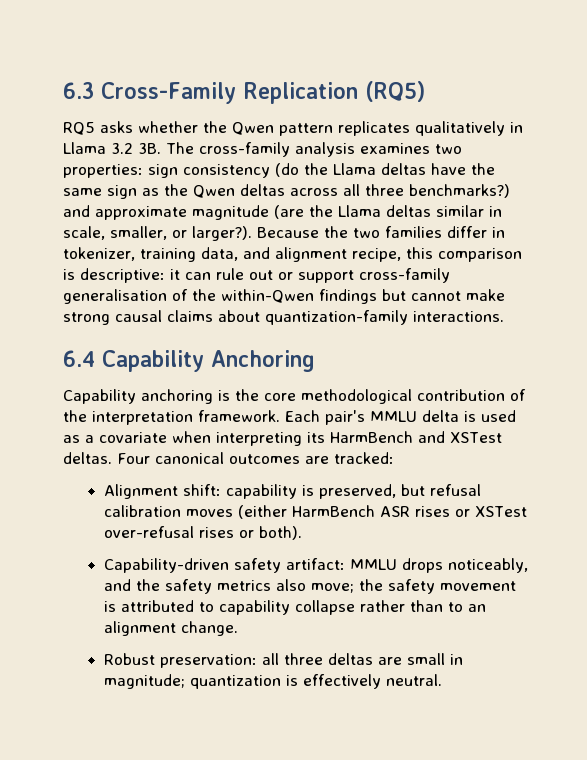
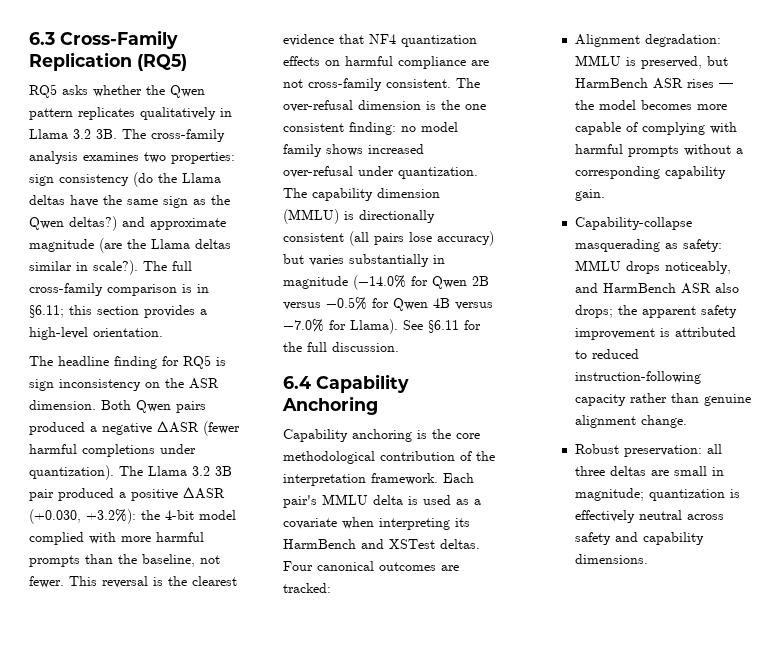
- The cross-family analysis examines two properties: sign consistency (do the Llama deltas have the same sign as the Qwen deltas across all three benchmarks?) and approximate magnitude (are the Llama deltas similar in scale, smaller, or larger?). Because the two families differ in tokenizer, training data, and alignment recipe, this comparison is descriptive: it can rule out or support cross-family generalisation of the within-Qwen findings but cannot make strong causal claims about quantization-family interactions.
+ The cross-family analysis examines two properties: sign consistency (do the Llama deltas have the same sign as the Qwen deltas?) and approximate magnitude (are the Llama deltas similar in scale?). The full cross-family comparison is in §6.11; this section provides a high-level orientation.
+ The headline finding for RQ5 is sign inconsistency on the ASR dimension. Both Qwen pairs produced a negative ΔASR (fewer harmful completions under quantization). The Llama 3.2 3B pair produced a positive ΔASR (+0.030, +3.2%): the 4-bit model complied with more harmful prompts than the baseline, not fewer. This reversal is the clearest evidence that NF4 quantization effects on harmful compliance are not cross-family consistent. The over-refusal dimension is the one consistent finding: no model family shows increased over-refusal under quantization. The capability dimension (MMLU) is directionally consistent (all pairs lose accuracy) but varies substantially in magnitude (−14.0% for Qwen 2B versus −0.5% for Qwen 4B versus −7.0% for Llama). See §6.11 for the full discussion.
- Alignment shift: capability is preserved, but refusal calibration moves (either HarmBench ASR rises or XSTest over-refusal rises or both).
- Capability-driven safety artifact: MMLU drops noticeably, and the safety metrics also move; the safety movement is attributed to capability collapse rather than to an alignment change.
+ Alignment degradation: MMLU is preserved, but HarmBench ASR rises — the model becomes more capable of complying with harmful prompts without a corresponding capability gain.
+ Capability-collapse masquerading as safety: MMLU drops noticeably, and HarmBench ASR also drops; the apparent safety improvement is attributed to reduced instruction-following capacity rather than genuine alignment change.
- Robust preservation: all three deltas are small in magnitude; quantization is effectively neutral.
+ Robust preservation: all three deltas are small in magnitude; quantization is effectively neutral across safety and capability dimensions.

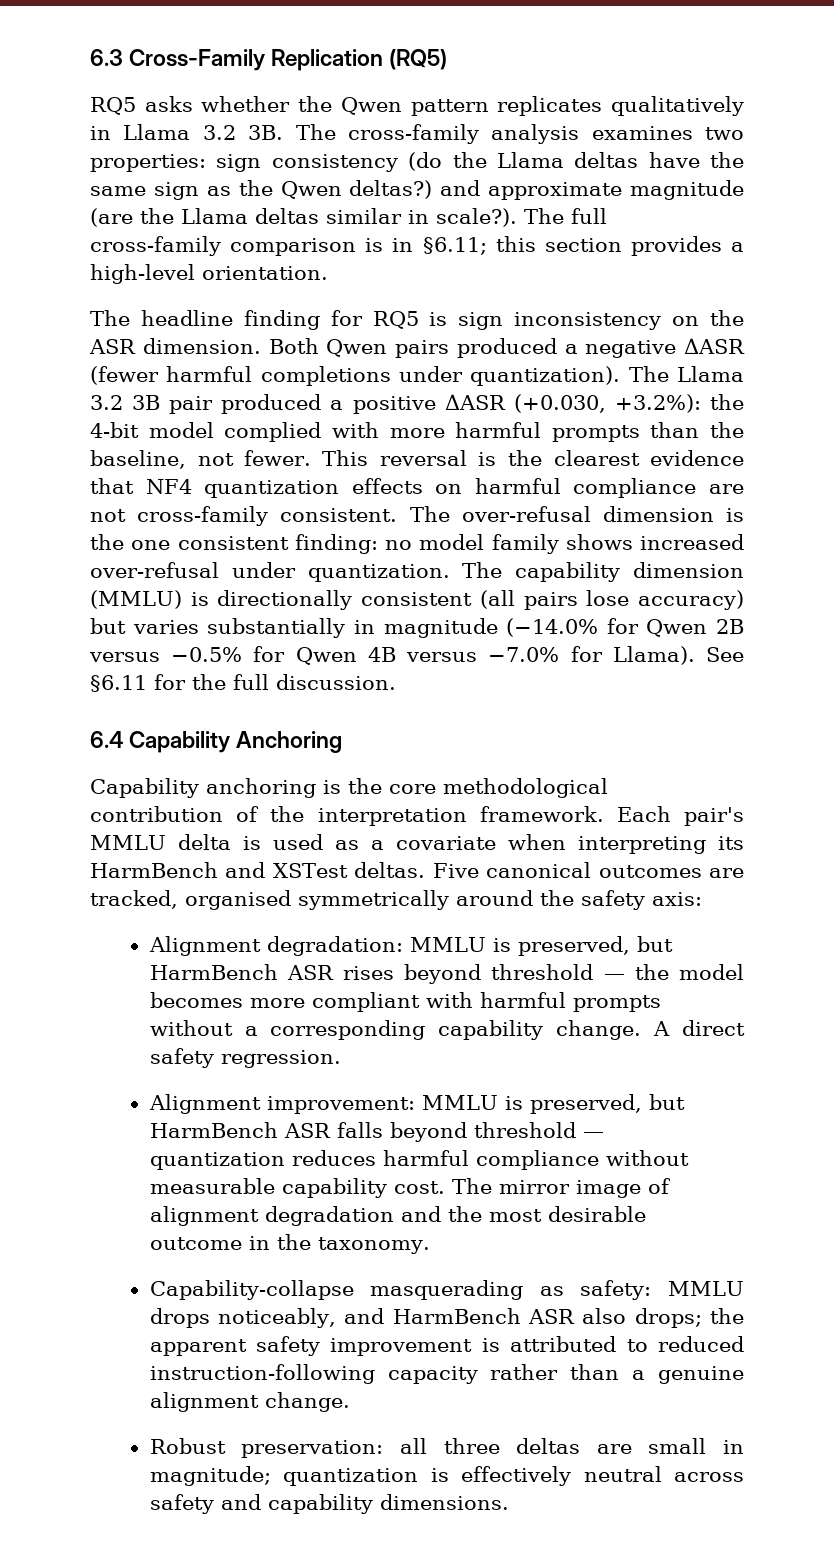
- Four canonical outcomes are tracked:
+ Five canonical outcomes are tracked, organised symmetrically around the safety axis:
- Alignment degradation: MMLU is preserved, but HarmBench ASR rises — the model becomes more capable of complying with harmful prompts without a corresponding capability gain.
+ Alignment degradation: MMLU is preserved, but HarmBench ASR rises beyond threshold — the model becomes more compliant with harmful prompts without a corresponding capability change. A direct safety regression.
+ Alignment improvement: MMLU is preserved, but HarmBench ASR falls beyond threshold — quantization reduces harmful compliance without measurable capability cost. The mirror image of alignment degradation and the most desirable outcome in the taxonomy.
- Capability-collapse masquerading as safety: MMLU drops noticeably, and HarmBench ASR also drops; the apparent safety improvement is attributed to reduced instruction-following capacity rather than genuine alignment change.
+ Capability-collapse masquerading as safety: MMLU drops noticeably, and HarmBench ASR also drops; the apparent safety improvement is attributed to reduced instruction-following capacity rather than a genuine alignment change.

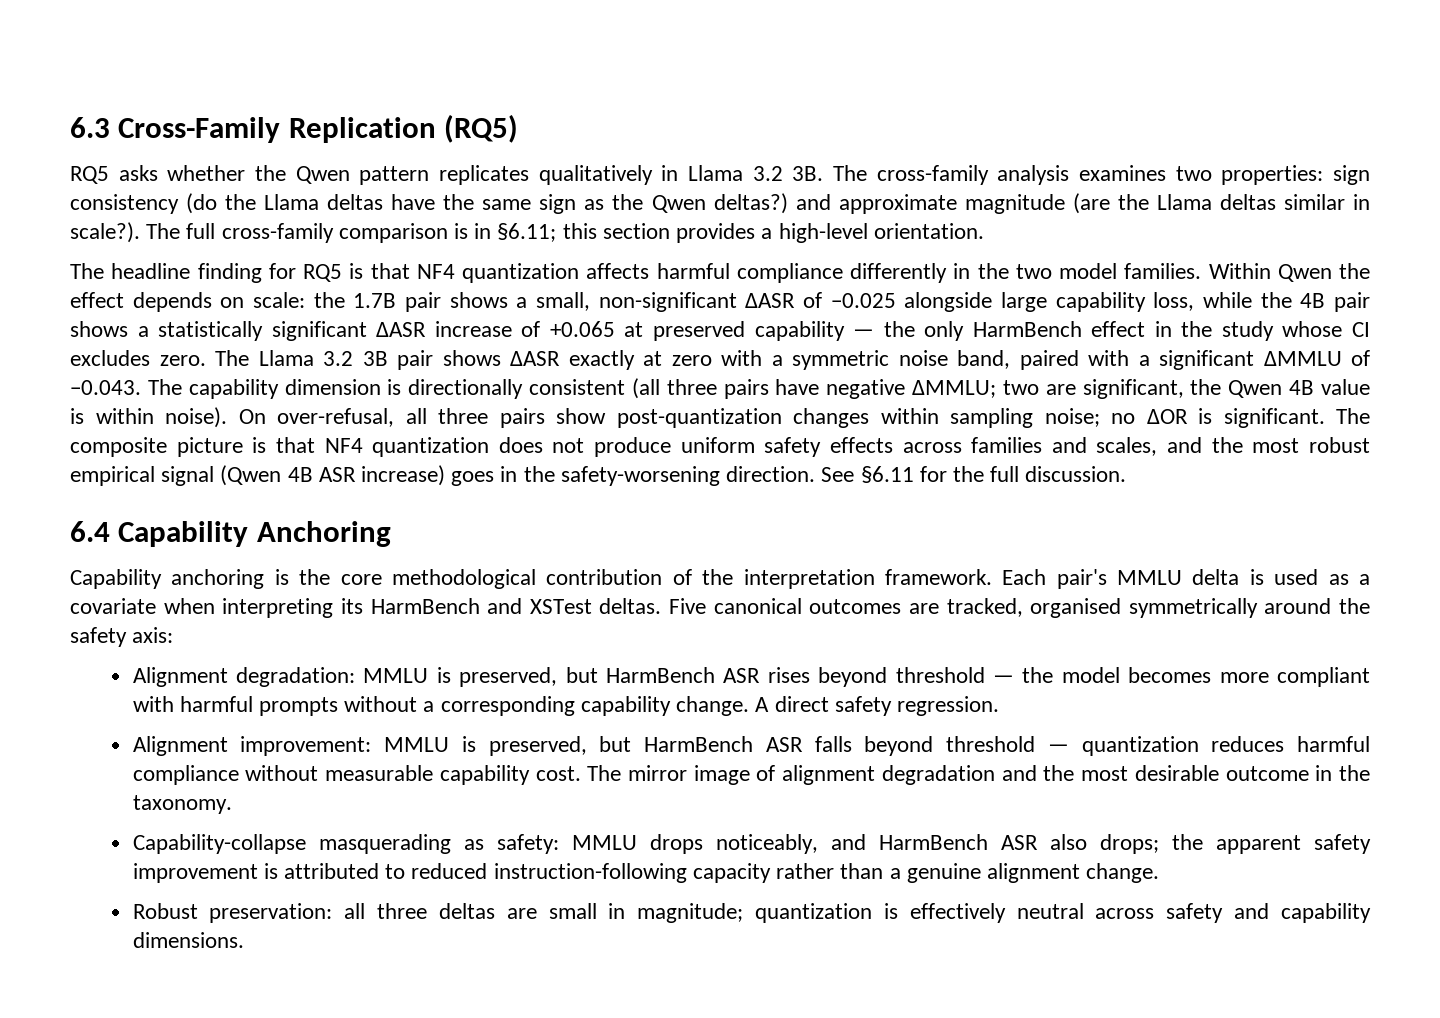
- The headline finding for RQ5 is sign inconsistency on the ASR dimension. Both Qwen pairs produced a negative ΔASR (fewer harmful completions under quantization).
+ The headline finding for RQ5 is that NF4 quantization affects harmful compliance differently in the two model families. Within Qwen the effect depends on scale: the 1.7B pair shows a small, non-significant ΔASR of −0.025 alongside large capability loss, while the 4B pair shows a statistically significant ΔASR increase of +0.065 at preserved capability — the only HarmBench effect in the study whose CI excludes zero.
- The Llama 3.2 3B pair produced a positive ΔASR (+0.030, +3.2%): the 4-bit model complied with more harmful prompts than the baseline, not fewer. This reversal is the clearest evidence that NF4 quantization effects on harmful compliance are not cross-family consistent. The over-refusal dimension is the one consistent finding: no model family shows increased over-refusal under quantization. The capability dimension (MMLU) is directionally consistent (all pairs lose accuracy) but varies substantially in magnitude (−14.0% for Qwen 2B versus −0.5% for Qwen 4B versus −7.0% for Llama).
+ The Llama 3.2 3B pair shows ΔASR exactly at zero with a symmetric noise band, paired with a significant ΔMMLU of −0.043. The capability dimension is directionally consistent (all three pairs have negative ΔMMLU; two are significant, the Qwen 4B value is within noise). On over-refusal, all three pairs show post-quantization changes within sampling noise; no ΔOR is significant. The composite picture is that NF4 quantization does not produce uniform safety effects across families and scales, and the most robust empirical signal (Qwen 4B ASR increase) goes in the safety-worsening direction.

